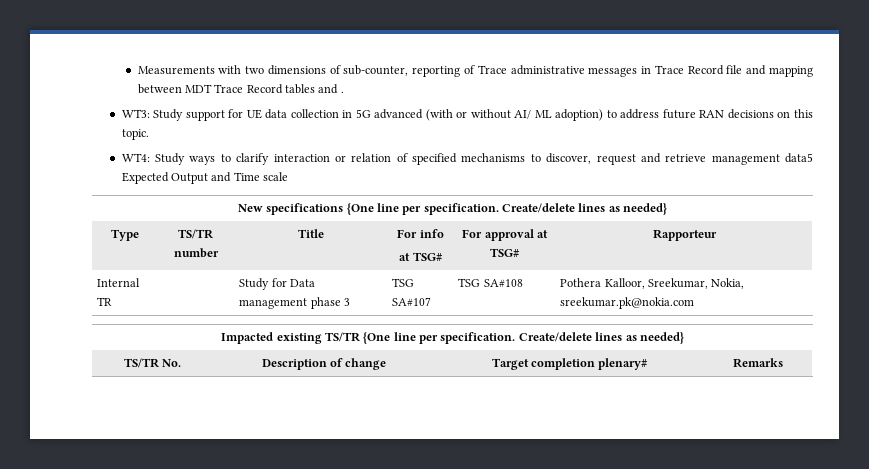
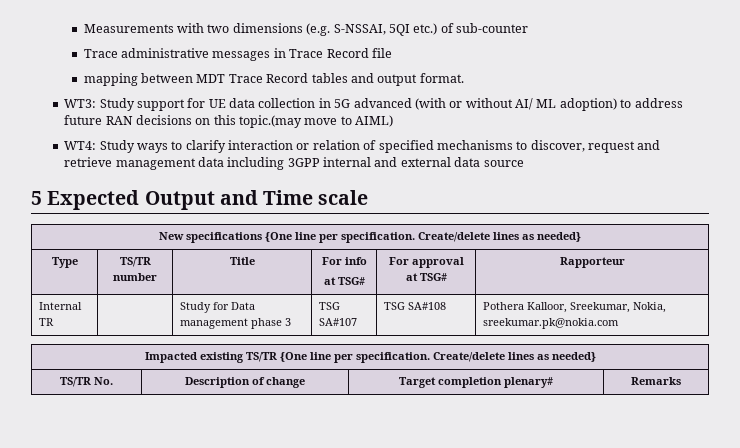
- Measurements with two dimensions of sub-counter, reporting of Trace administrative messages in Trace Record file and mapping between MDT Trace Record tables and .
+ Measurements with two dimensions (e.g. S-NSSAI, 5QI etc.) of sub-counter
+ Trace administrative messages in Trace Record file
+ mapping between MDT Trace Record tables and output format.
- WT3: Study support for UE data collection in 5G advanced (with or without AI/ ML adoption) to address future RAN decisions on this topic.
+ WT3: Study support for UE data collection in 5G advanced (with or without AI/ ML adoption) to address future RAN decisions on this topic.(may move to AIML)
- WT4: Study ways to clarify interaction or relation of specified mechanisms to discover, request and retrieve management data5 Expected Output and Time scale
+ WT4: Study ways to clarify interaction or relation of specified mechanisms to discover, request and retrieve management data including 3GPP internal and external data source
+ 5 Expected Output and Time scale

